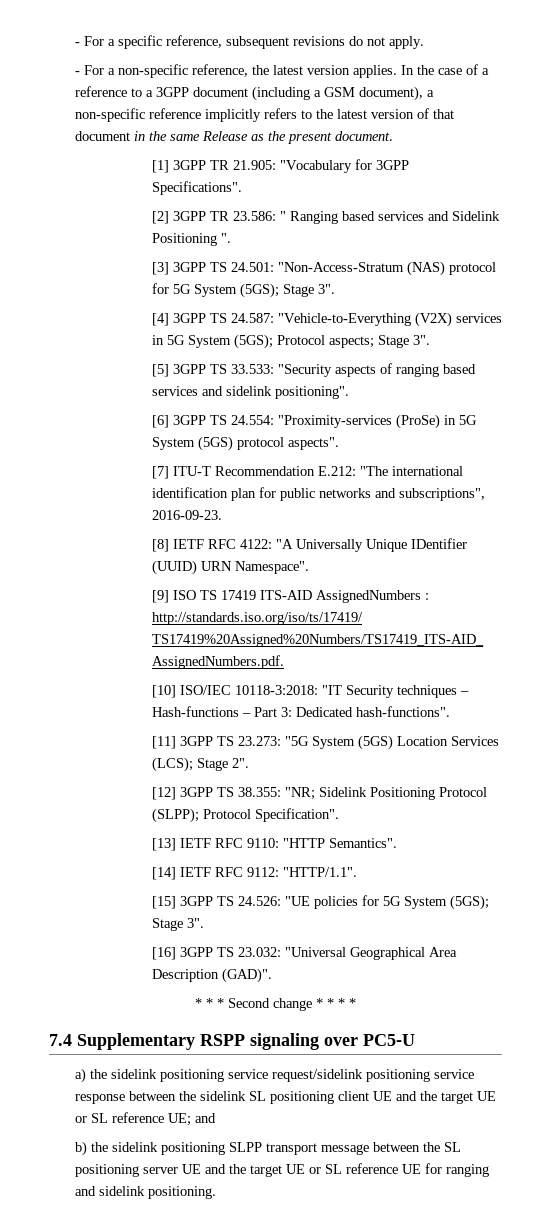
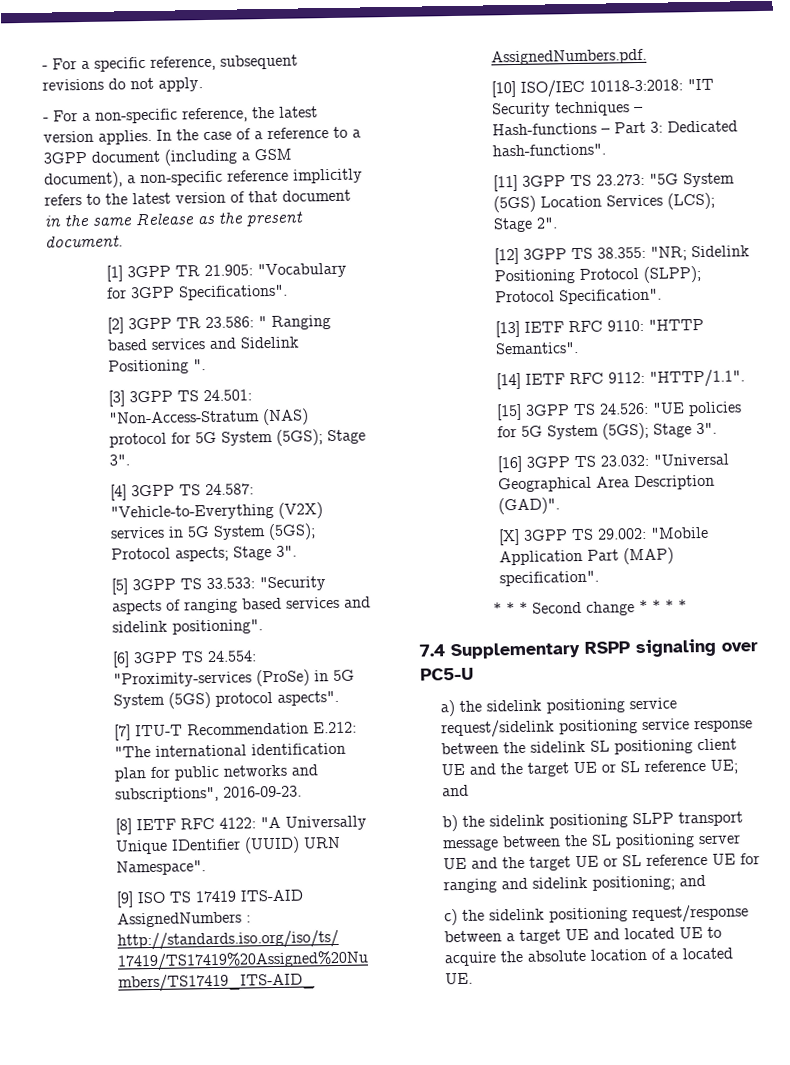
+ [X] 3GPP TS 29.002: "Mobile Application Part (MAP) specification".
- b) the sidelink positioning SLPP transport message between the SL positioning server UE and the target UE or SL reference UE for ranging and sidelink positioning.
+ b) the sidelink positioning SLPP transport message between the SL positioning server UE and the target UE or SL reference UE for ranging and sidelink positioning; and
+ c) the sidelink positioning request/response between a target UE and located UE to acquire the absolute location of a located UE.

